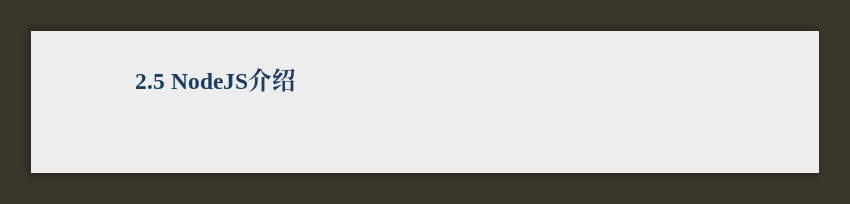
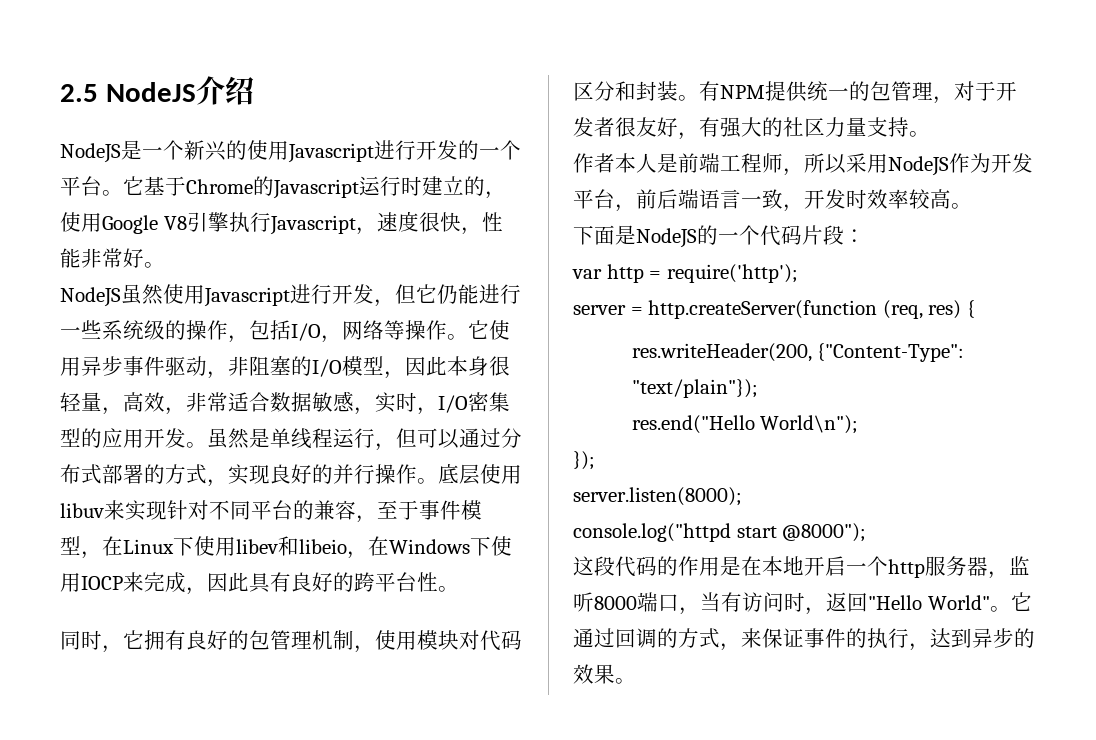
+ NodeJS是一个新兴的使用Javascript进行开发的一个平台。它基于Chrome的Javascript运行时建立的，使用Google V8引擎执行Javascript，速度很快，性能非常好。
+ NodeJS虽然使用Javascript进行开发，但它仍能进行一些系统级的操作，包括I/O，网络等操作。它使用异步事件驱动，非阻塞的I/O模型，因此本身很轻量，高效，非常适合数据敏感，实时，I/O密集型的应用开发。虽然是单线程运行，但可以通过分布式部署的方式，实现良好的并行操作。底层使用libuv来实现针对不同平台的兼容，至于事件模型，在Linux下使用libev和libeio，在Windows下使用IOCP来完成，因此具有良好的跨平台性。
+ 同时，它拥有良好的包管理机制，使用模块对代码区分和封装。有NPM提供统一的包管理，对于开发者很友好，有强大的社区力量支持。
+ 作者本人是前端工程师，所以采用NodeJS作为开发平台，前后端语言一致，开发时效率较高。
+ 下面是NodeJS的一个代码片段：
+ var http = require('http');
+ server = http.createServer(function (req, res) {
+ res.writeHeader(200, {"Content-Type": "text/plain"});
+ res.end("Hello World\n");
+ });
+ server.listen(8000);
+ console.log("httpd start @8000");
+ 这段代码的作用是在本地开启一个http服务器，监听8000端口，当有访问时，返回"Hello World"。它通过回调的方式，来保证事件的执行，达到异步的效果。

